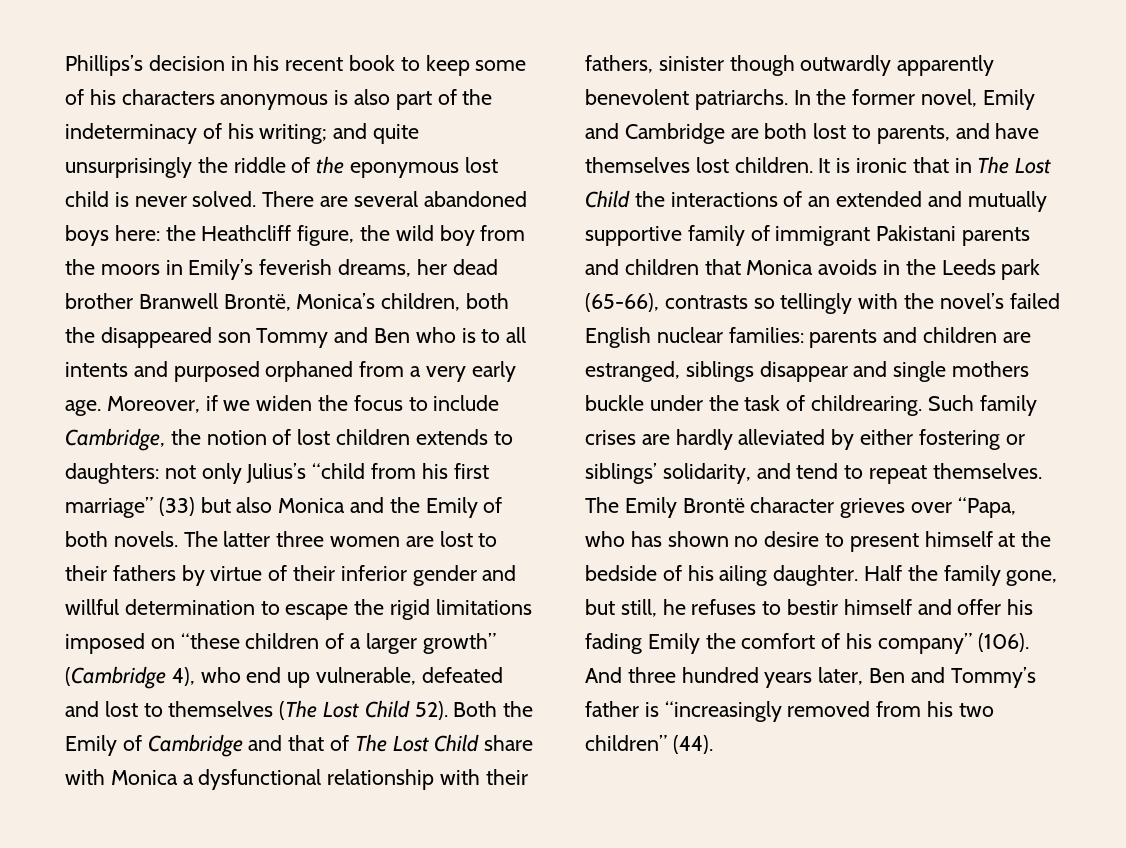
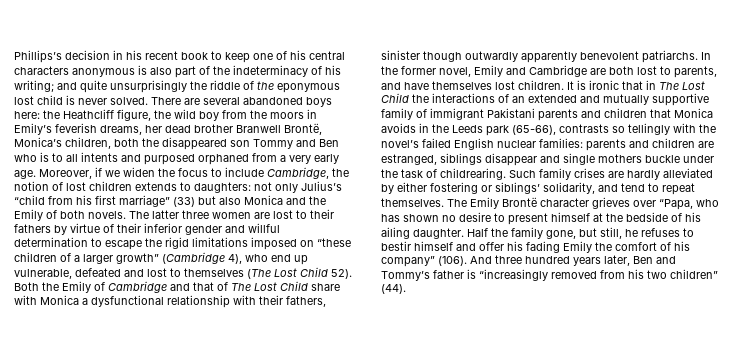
- Phillips’s decision in his recent book to keep some of his characters anonymous is also part of the indeterminacy of his writing; and quite unsurprisingly the riddle of the eponymous lost child is never solved.
+ Phillips’s decision in his recent book to keep one of his central characters anonymous is also part of the indeterminacy of his writing; and quite unsurprisingly the riddle of the eponymous lost child is never solved.

